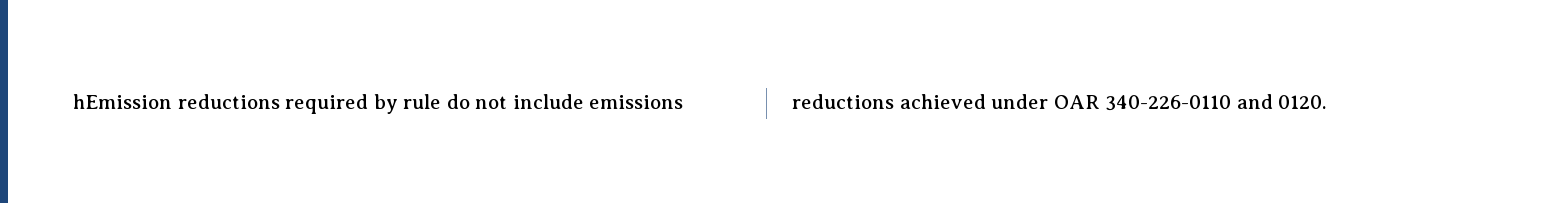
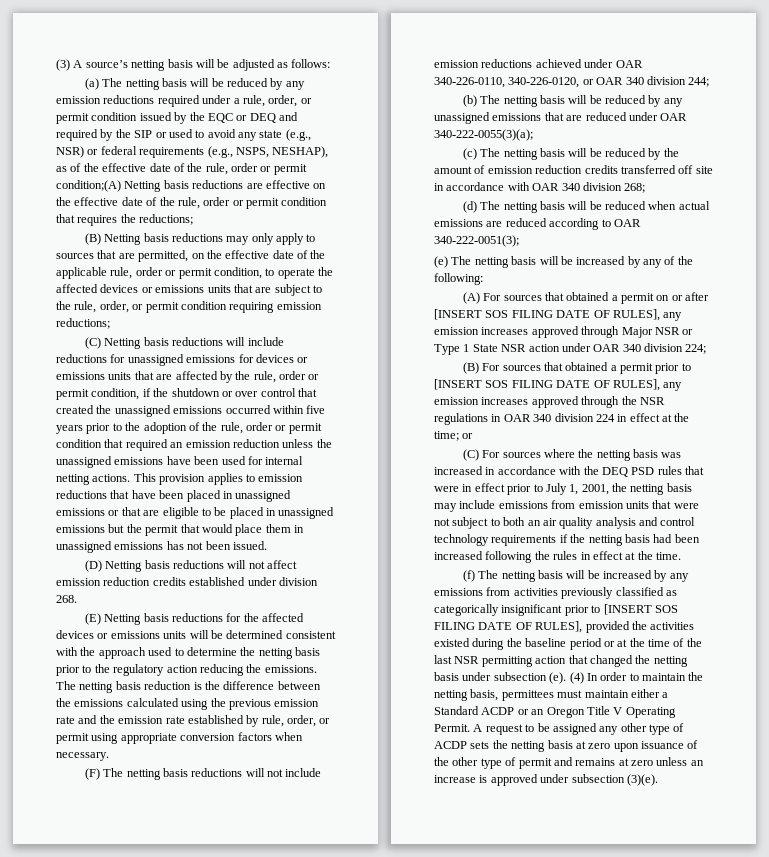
- hEmission reductions required by rule do not include emissions reductions achieved under OAR 340-226-0110 and 0120.
+ (3) A source’s netting basis will be adjusted as follows:
+ (a) The netting basis will be reduced by any emission reductions required under a rule, order, or permit condition issued by the EQC or DEQ and required by the SIP or used to avoid any state (e.g., NSR) or federal requirements (e.g., NSPS, NESHAP), as of the effective date of the rule, order or permit condition;(A) Netting basis reductions are effective on the effective date of the rule, order or permit condition that requires the reductions;
+ (B) Netting basis reductions may only apply to sources that are permitted, on the effective date of the applicable rule, order or permit condition, to operate the affected devices or emissions units that are subject to the rule, order, or permit condition requiring emission reductions;
+ (C) Netting basis reductions will include reductions for unassigned emissions for devices or emissions units that are affected by the rule, order or permit condition, if the shutdown or over control that created the unassigned emissions occurred within five years prior to the adoption of the rule, order or permit condition that required an emission reduction unless the unassigned emissions have been used for internal netting actions. This provision applies to emission reductions that have been placed in unassigned emissions or that are eligible to be placed in unassigned emissions but the permit that would place them in unassigned emissions has not been issued.
+ (D) Netting basis reductions will not affect emission reduction credits established under division 268.
+ (E) Netting basis reductions for the affected devices or emissions units will be determined consistent with the approach used to determine the netting basis prior to the regulatory action reducing the emissions. The netting basis reduction is the difference between the emissions calculated using the previous emission rate and the emission rate established by rule, order, or permit using appropriate conversion factors when necessary.
+ (F) The netting basis reductions will not include emission reductions achieved under OAR 340-226-0110, 340-226-0120, or OAR 340 division 244;
+ (b) The netting basis will be reduced by any unassigned emissions that are reduced under OAR 340-222-0055(3)(a);
+ (c) The netting basis will be reduced by the amount of emission reduction credits transferred off site in accordance with OAR 340 division 268;
+ (d) The netting basis will be reduced when actual emissions are reduced according to OAR 340-222-0051(3);
+ (e) The netting basis will be increased by any of the following:
+ (A) For sources that obtained a permit on or after [INSERT SOS FILING DATE OF RULES], any emission increases approved through Major NSR or Type 1 State NSR action under OAR 340 division 224;
+ (B) For sources that obtained a permit prior to [INSERT SOS FILING DATE OF RULES], any emission increases approved through the NSR regulations in OAR 340 division 224 in effect at the time; or
+ (C) For sources where the netting basis was increased in accordance with the DEQ PSD rules that were in effect prior to July 1, 2001, the netting basis may include emissions from emission units that were not subject to both an air quality analysis and control technology requirements if the netting basis had been increased following the rules in effect at the time.
+ (f) The netting basis will be increased by any emissions from activities previously classified as categorically insignificant prior to [INSERT SOS FILING DATE OF RULES], provided the activities existed during the baseline period or at the time of the last NSR permitting action that changed the netting basis under subsection (e). (4) In order to maintain the netting basis, permittees must maintain either a Standard ACDP or an Oregon Title V Operating Permit. A request to be assigned any other type of ACDP sets the netting basis at zero upon issuance of the other type of permit and remains at zero unless an increase is approved under subsection (3)(e).

